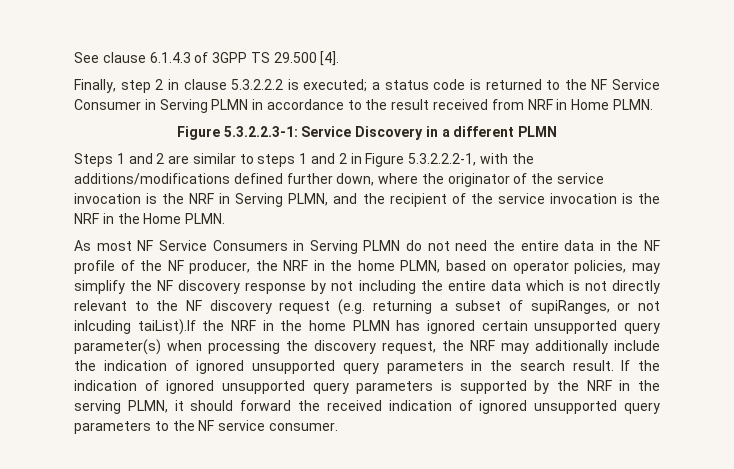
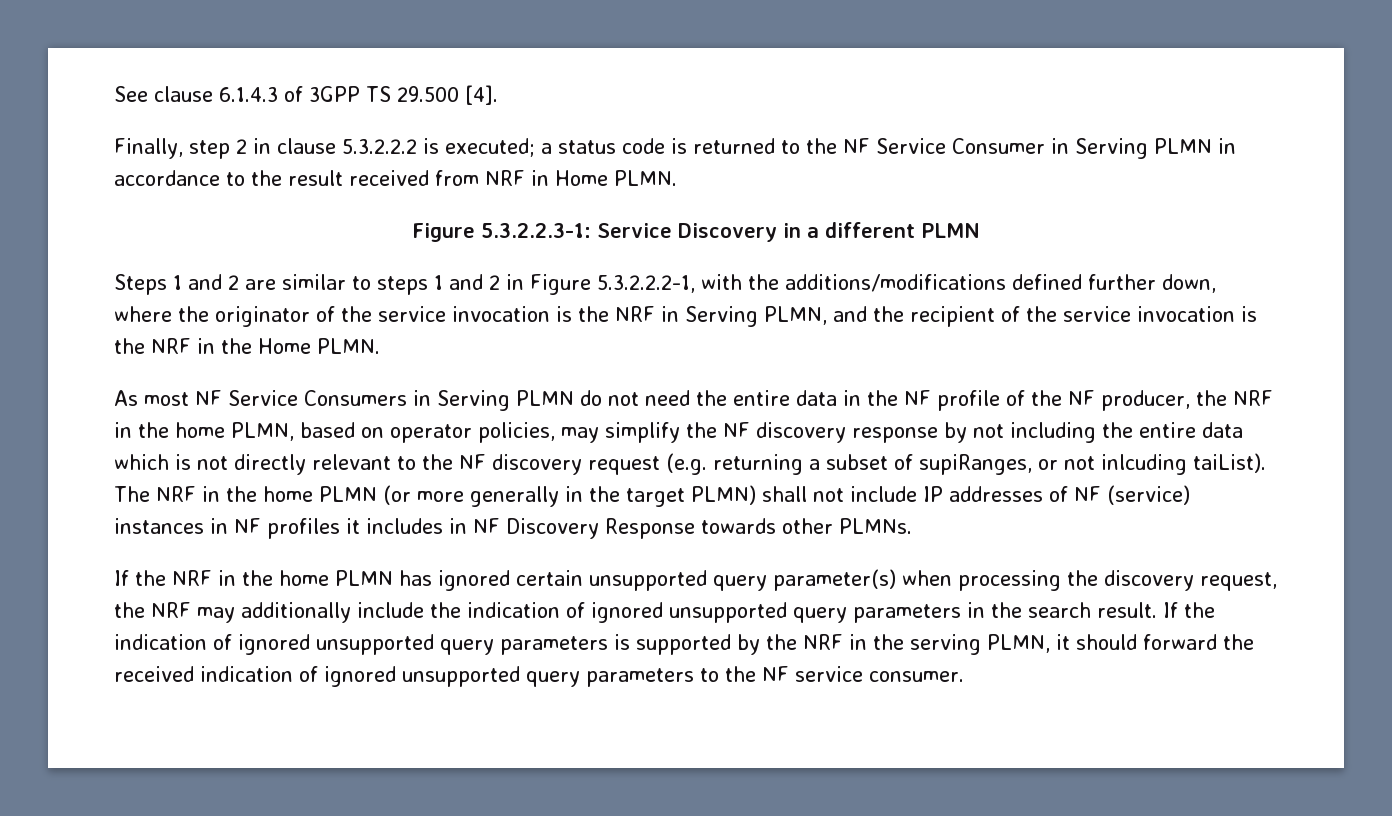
- As most NF Service Consumers in Serving PLMN do not need the entire data in the NF profile of the NF producer, the NRF in the home PLMN, based on operator policies, may simplify the NF discovery response by not including the entire data which is not directly relevant to the NF discovery request (e.g. returning a subset of supiRanges, or not inlcuding taiList).If the NRF in the home PLMN has ignored certain unsupported query parameter(s) when processing the discovery request, the NRF may additionally include the indication of ignored unsupported query parameters in the search result.
+ As most NF Service Consumers in Serving PLMN do not need the entire data in the NF profile of the NF producer, the NRF in the home PLMN, based on operator policies, may simplify the NF discovery response by not including the entire data which is not directly relevant to the NF discovery request (e.g. returning a subset of supiRanges, or not inlcuding taiList). The NRF in the home PLMN (or more generally in the target PLMN) shall not include IP addresses of NF (service) instances in NF profiles it includes in NF Discovery Response towards other PLMNs.
+ If the NRF in the home PLMN has ignored certain unsupported query parameter(s) when processing the discovery request, the NRF may additionally include the indication of ignored unsupported query parameters in the search result.

